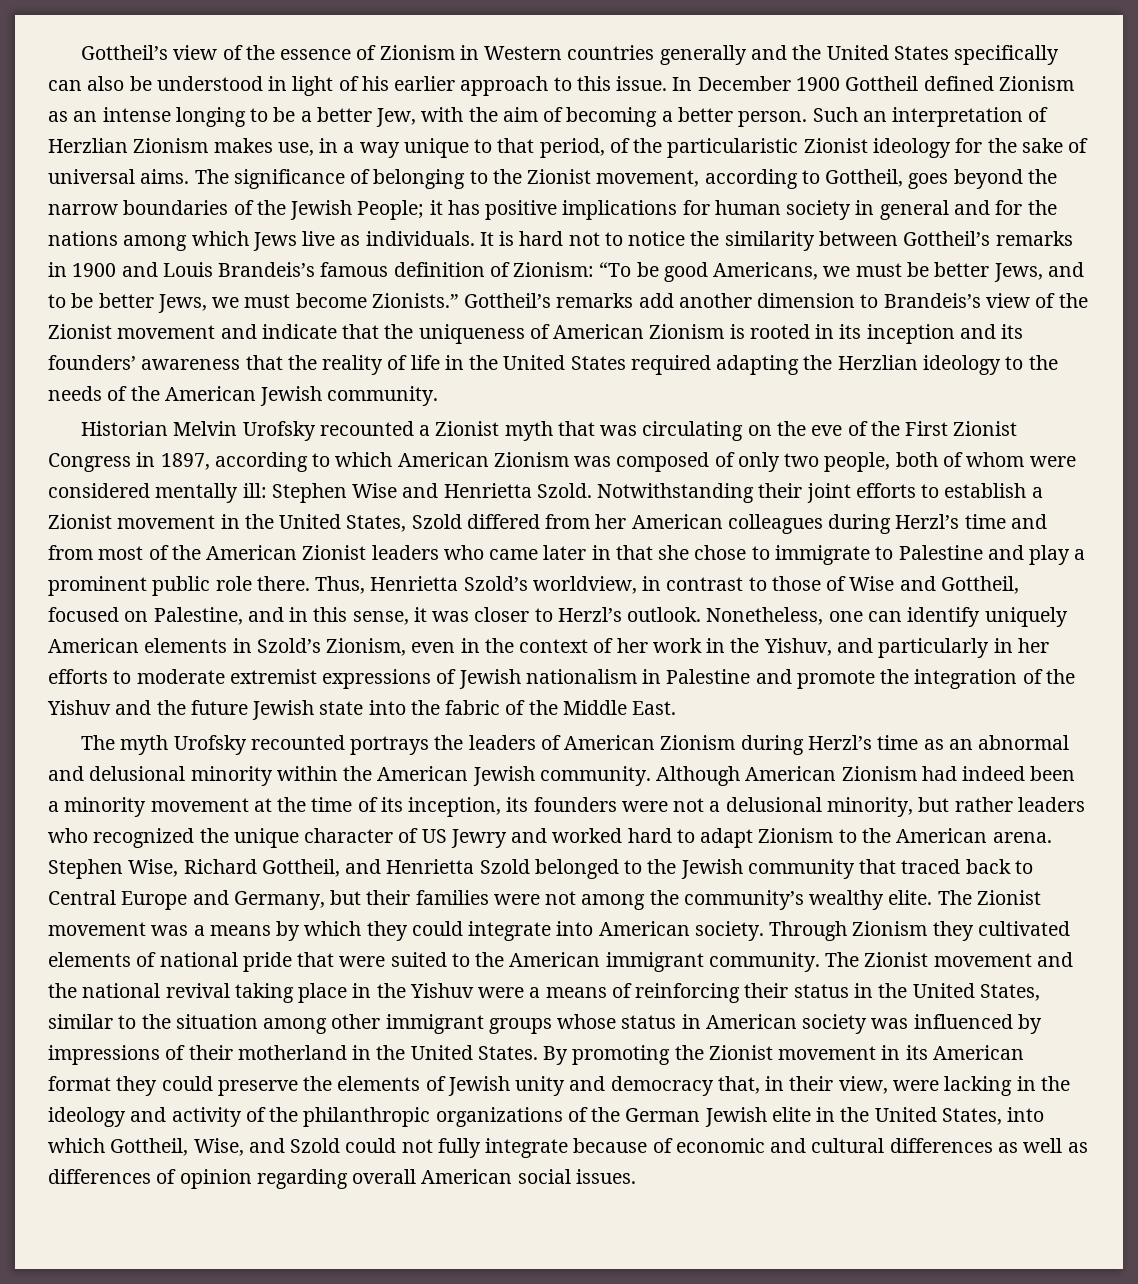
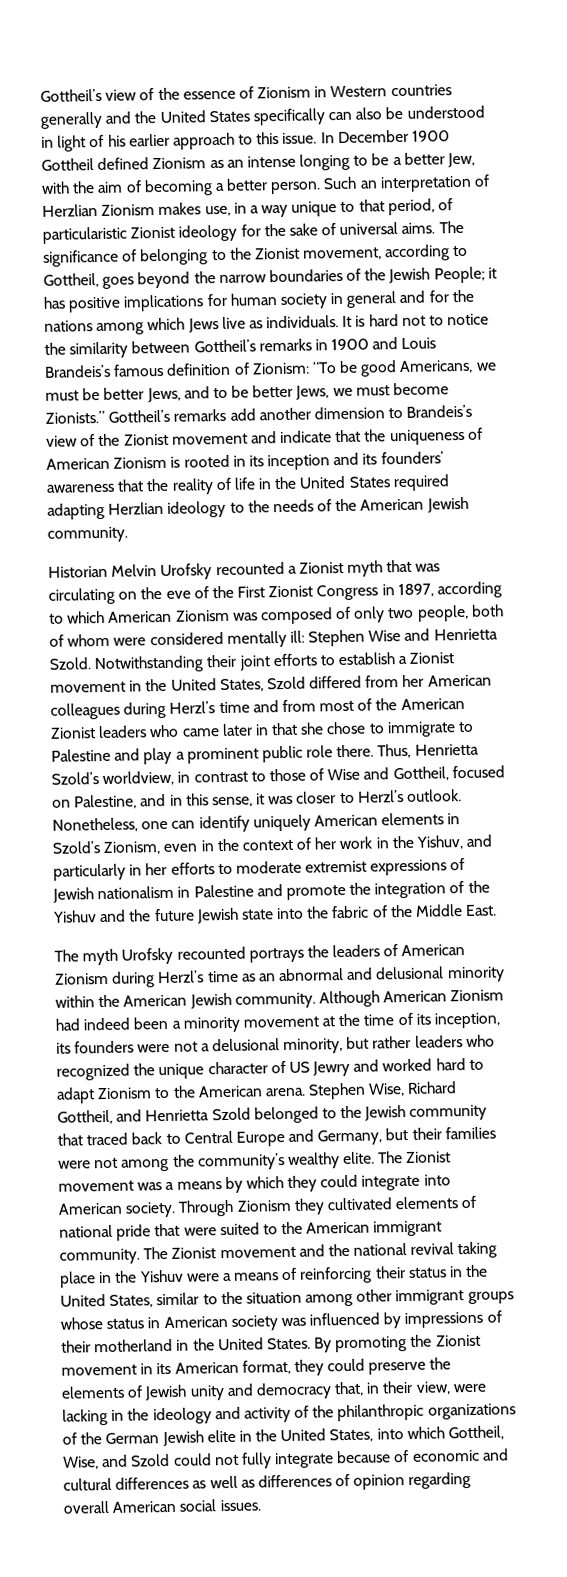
- Such an interpretation of Herzlian Zionism makes use, in a way unique to that period, of the particularistic Zionist ideology for the sake of universal aims.
+ Such an interpretation of Herzlian Zionism makes use, in a way unique to that period, of particularistic Zionist ideology for the sake of universal aims.
- Gottheil’s remarks add another dimension to Brandeis’s view of the Zionist movement and indicate that the uniqueness of American Zionism is rooted in its inception and its founders’ awareness that the reality of life in the United States required adapting the Herzlian ideology to the needs of the American Jewish community.
+ Gottheil’s remarks add another dimension to Brandeis’s view of the Zionist movement and indicate that the uniqueness of American Zionism is rooted in its inception and its founders’ awareness that the reality of life in the United States required adapting Herzlian ideology to the needs of the American Jewish community.
- By promoting the Zionist movement in its American format they could preserve the elements of Jewish unity and democracy that, in their view, were lacking in the ideology and activity of the philanthropic organizations of the German Jewish elite in the United States, into which Gottheil, Wise, and Szold could not fully integrate because of economic and cultural differences as well as differences of opinion regarding overall American social issues.
+ By promoting the Zionist movement in its American format, they could preserve the elements of Jewish unity and democracy that, in their view, were lacking in the ideology and activity of the philanthropic organizations of the German Jewish elite in the United States, into which Gottheil, Wise, and Szold could not fully integrate because of economic and cultural differences as well as differences of opinion regarding overall American social issues.

